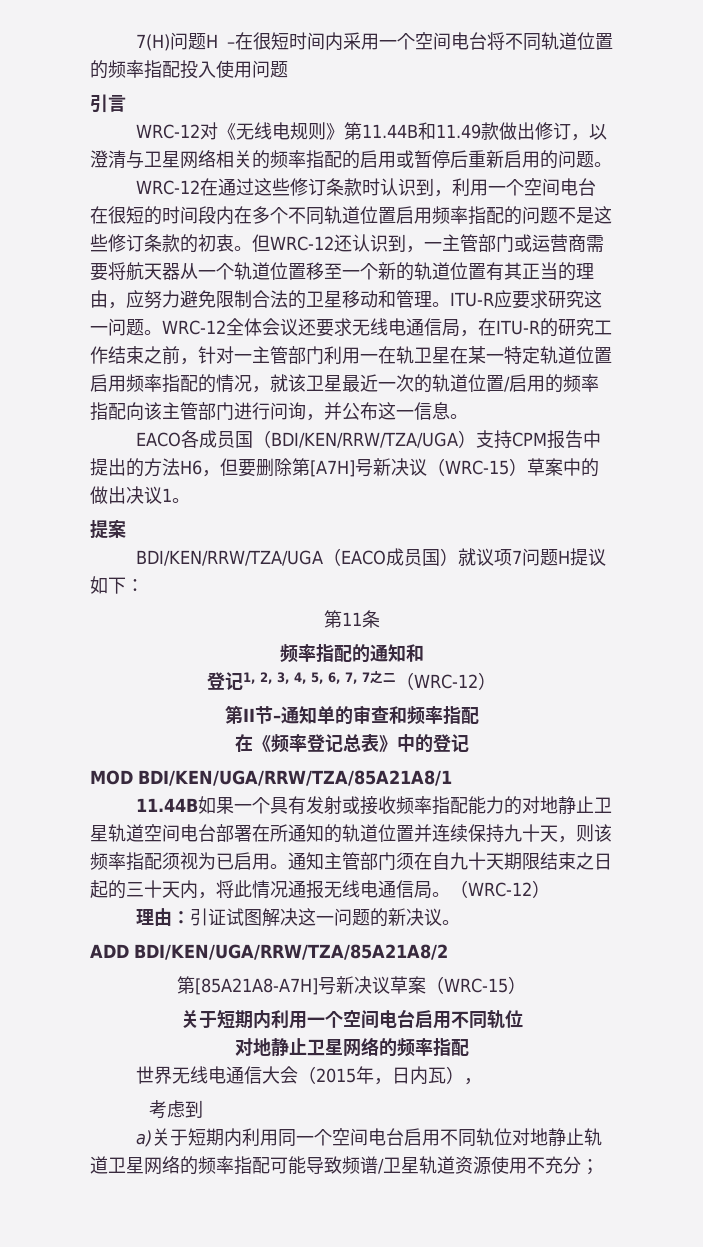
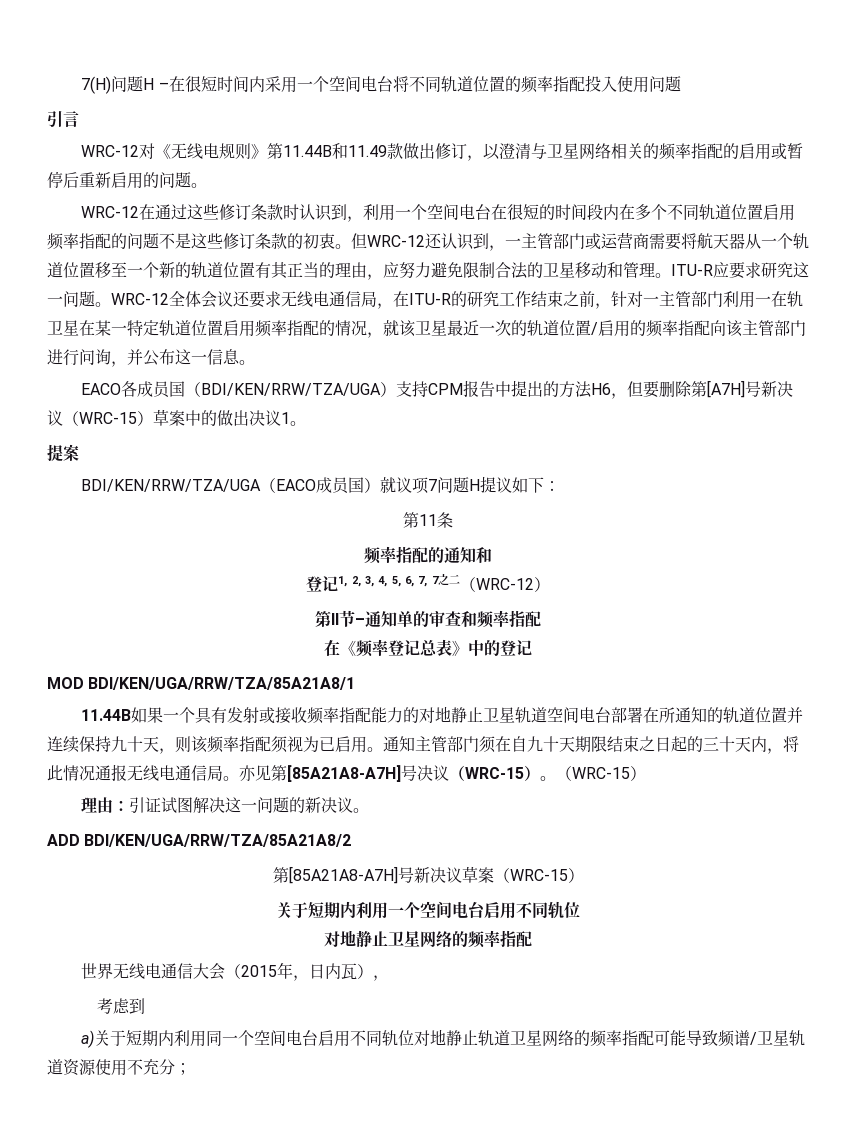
- 通知主管部门须在自九十天期限结束之日起的三十天内，将此情况通报无线电通信局。（WRC-12）
+ 通知主管部门须在自九十天期限结束之日起的三十天内，将此情况通报无线电通信局。亦见第[85A21A8-A7H]号决议（WRC-15）。（WRC-15）

